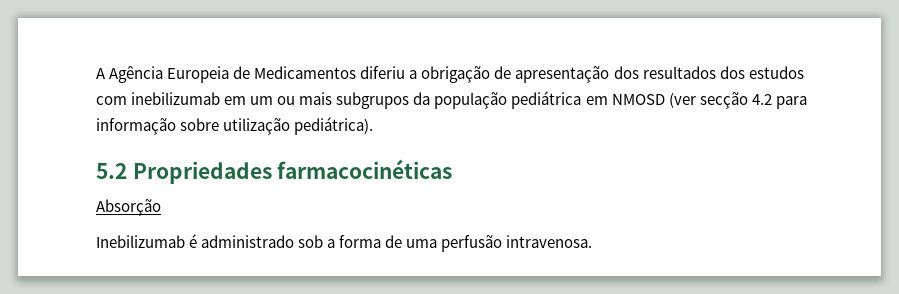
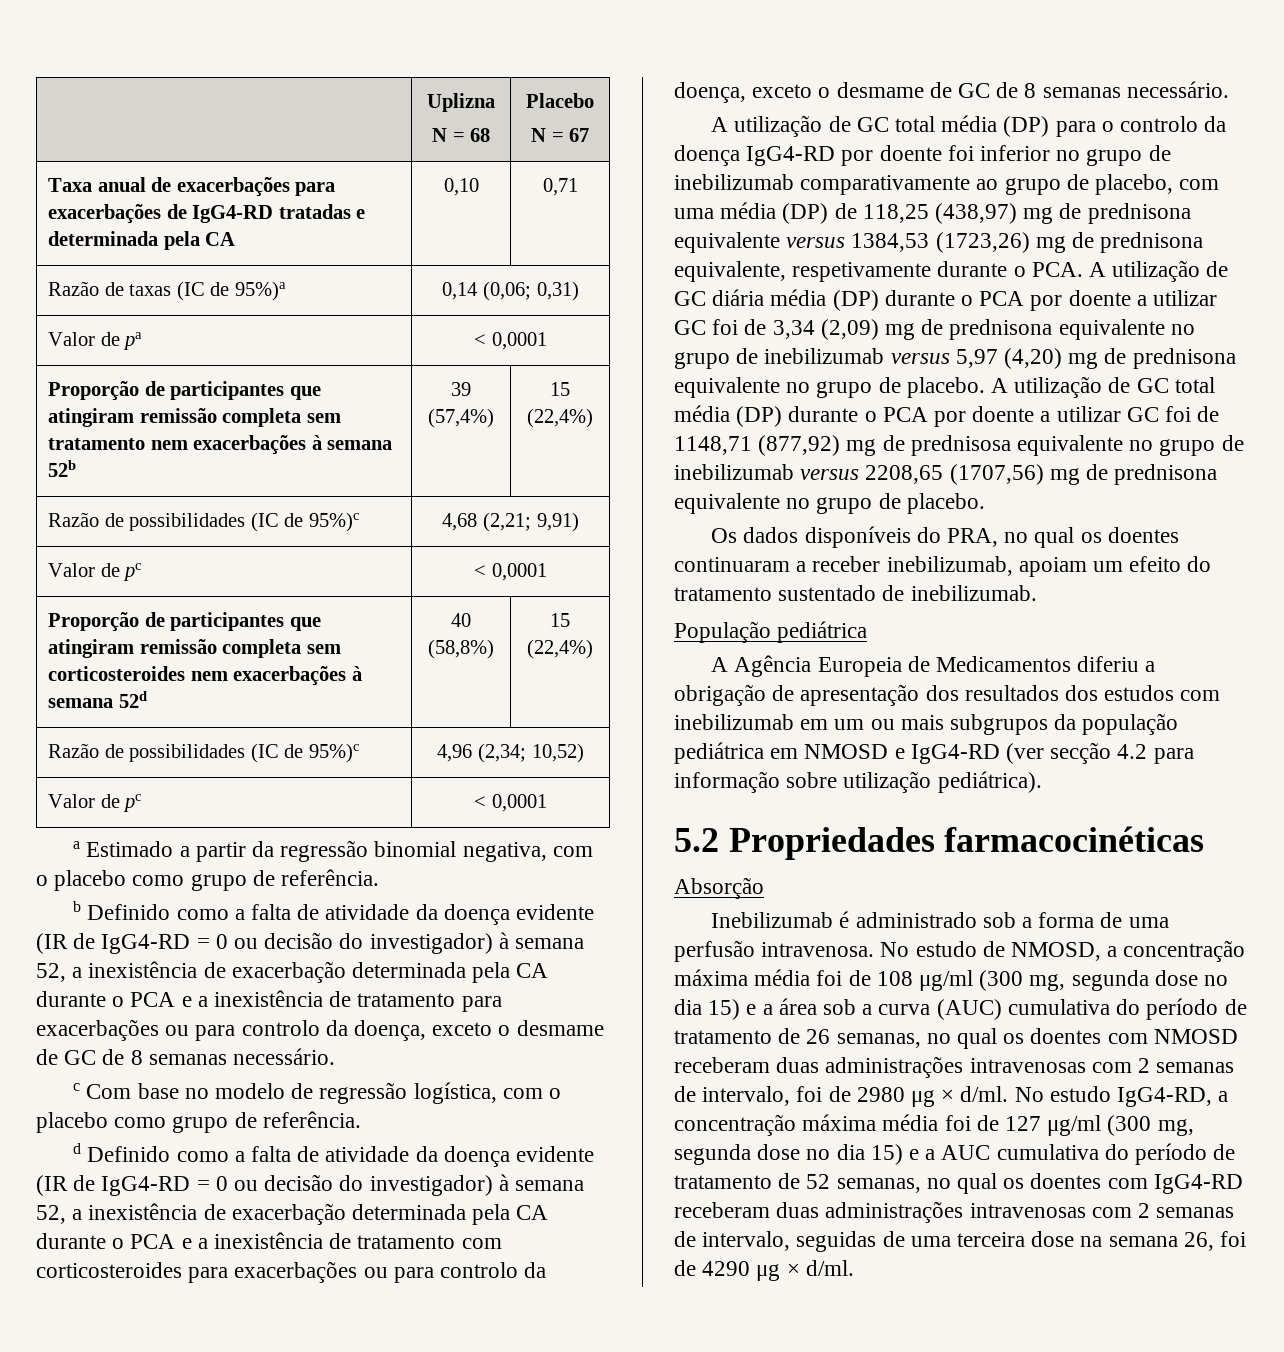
+ | Uplizna
+ N = 68 | Placebo
+ N = 67
+ Taxa anual de exacerbações para exacerbações de IgG4-RD tratadas e determinada pela CA | 0,10 | 0,71
+ Razão de taxas (IC de 95%)a | 0,14 (0,06; 0,31)
+ Valor de pa | < 0,0001
+ Proporção de participantes que atingiram remissão completa sem tratamento nem exacerbações à semana 52b | 39 (57,4%) | 15 (22,4%)
+ Razão de possibilidades (IC de 95%)c | 4,68 (2,21; 9,91)
+ Valor de pc | < 0,0001
+ Proporção de participantes que atingiram remissão completa sem corticosteroides nem exacerbações à semana 52d | 40 (58,8%) | 15 (22,4%)
+ Razão de possibilidades (IC de 95%)c | 4,96 (2,34; 10,52)
+ Valor de pc | < 0,0001
+ a Estimado a partir da regressão binomial negativa, com o placebo como grupo de referência.
+ b Definido como a falta de atividade da doença evidente (IR de IgG4-RD = 0 ou decisão do investigador) à semana 52, a inexistência de exacerbação determinada pela CA durante o PCA e a inexistência de tratamento para exacerbações ou para controlo da doença, exceto o desmame de GC de 8 semanas necessário.
+ c Com base no modelo de regressão logística, com o placebo como grupo de referência.
+ d Definido como a falta de atividade da doença evidente (IR de IgG4-RD = 0 ou decisão do investigador) à semana 52, a inexistência de exacerbação determinada pela CA durante o PCA e a inexistência de tratamento com corticosteroides para exacerbações ou para controlo da doença, exceto o desmame de GC de 8 semanas necessário.
+ A utilização de GC total média (DP) para o controlo da doença IgG4-RD por doente foi inferior no grupo de inebilizumab comparativamente ao grupo de placebo, com uma média (DP) de 118,25 (438,97) mg de prednisona equivalente versus 1384,53 (1723,26) mg de prednisona equivalente, respetivamente durante o PCA. A utilização de GC diária média (DP) durante o PCA por doente a utilizar GC foi de 3,34 (2,09) mg de prednisona equivalente no grupo de inebilizumab versus 5,97 (4,20) mg de prednisona equivalente no grupo de placebo. A utilização de GC total média (DP) durante o PCA por doente a utilizar GC foi de 1148,71 (877,92) mg de prednisosa equivalente no grupo de inebilizumab versus 2208,65 (1707,56) mg de prednisona equivalente no grupo de placebo.
+ Os dados disponíveis do PRA, no qual os doentes continuaram a receber inebilizumab, apoiam um efeito do tratamento sustentado de inebilizumab.
+ População pediátrica
- A Agência Europeia de Medicamentos diferiu a obrigação de apresentação dos resultados dos estudos com inebilizumab em um ou mais subgrupos da população pediátrica em NMOSD (ver secção 4.2 para informação sobre utilização pediátrica).
+ A Agência Europeia de Medicamentos diferiu a obrigação de apresentação dos resultados dos estudos com inebilizumab em um ou mais subgrupos da população pediátrica em NMOSD e IgG4-RD (ver secção 4.2 para informação sobre utilização pediátrica).
+ No estudo de NMOSD, a concentração máxima média foi de 108 μg/ml (300 mg, segunda dose no dia 15) e a área sob a curva (AUC) cumulativa do período de tratamento de 26 semanas, no qual os doentes com NMOSD receberam duas administrações intravenosas com 2 semanas de intervalo, foi de 2980 μg × d/ml. No estudo IgG4-RD, a concentração máxima média foi de 127 μg/ml (300 mg, segunda dose no dia 15) e a AUC cumulativa do período de tratamento de 52 semanas, no qual os doentes com IgG4-RD receberam duas administrações intravenosas com 2 semanas de intervalo, seguidas de uma terceira dose na semana 26, foi de 4290 μg × d/ml.

